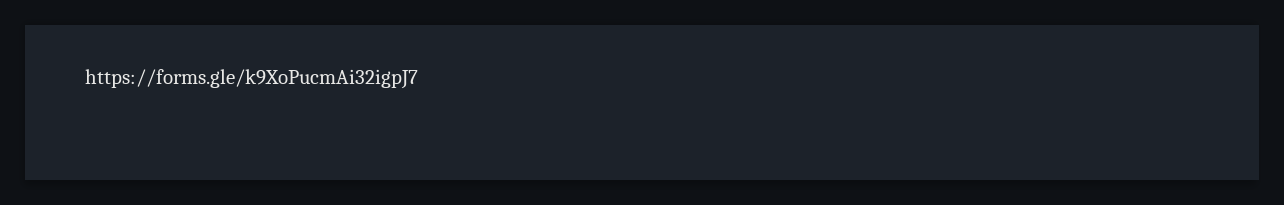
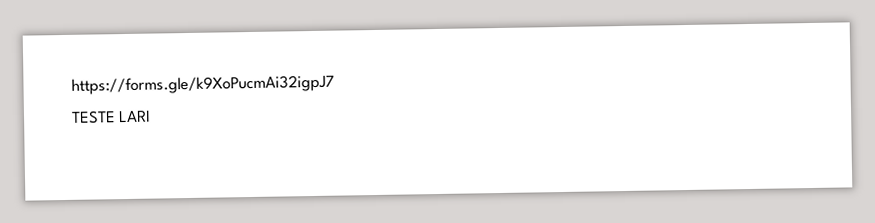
+ TESTE LARI

